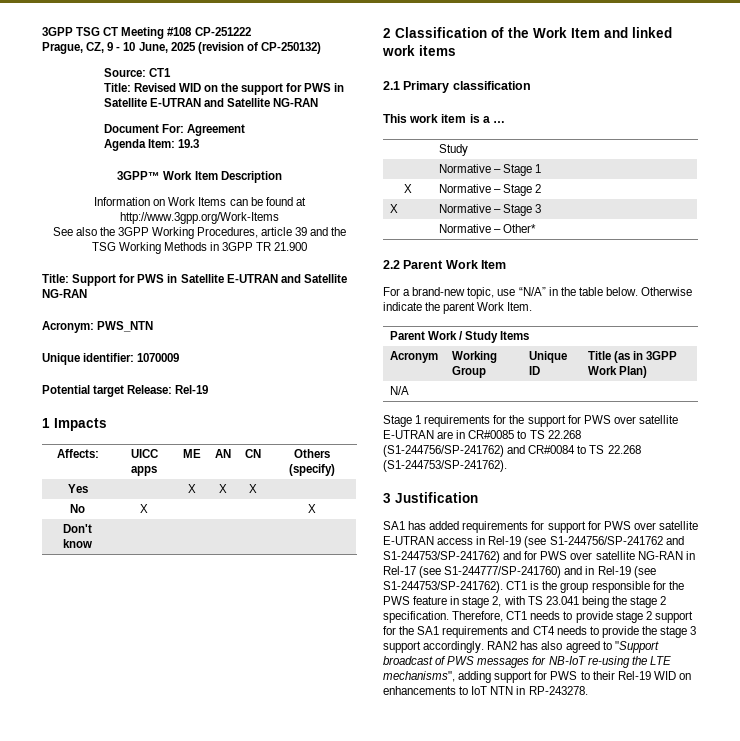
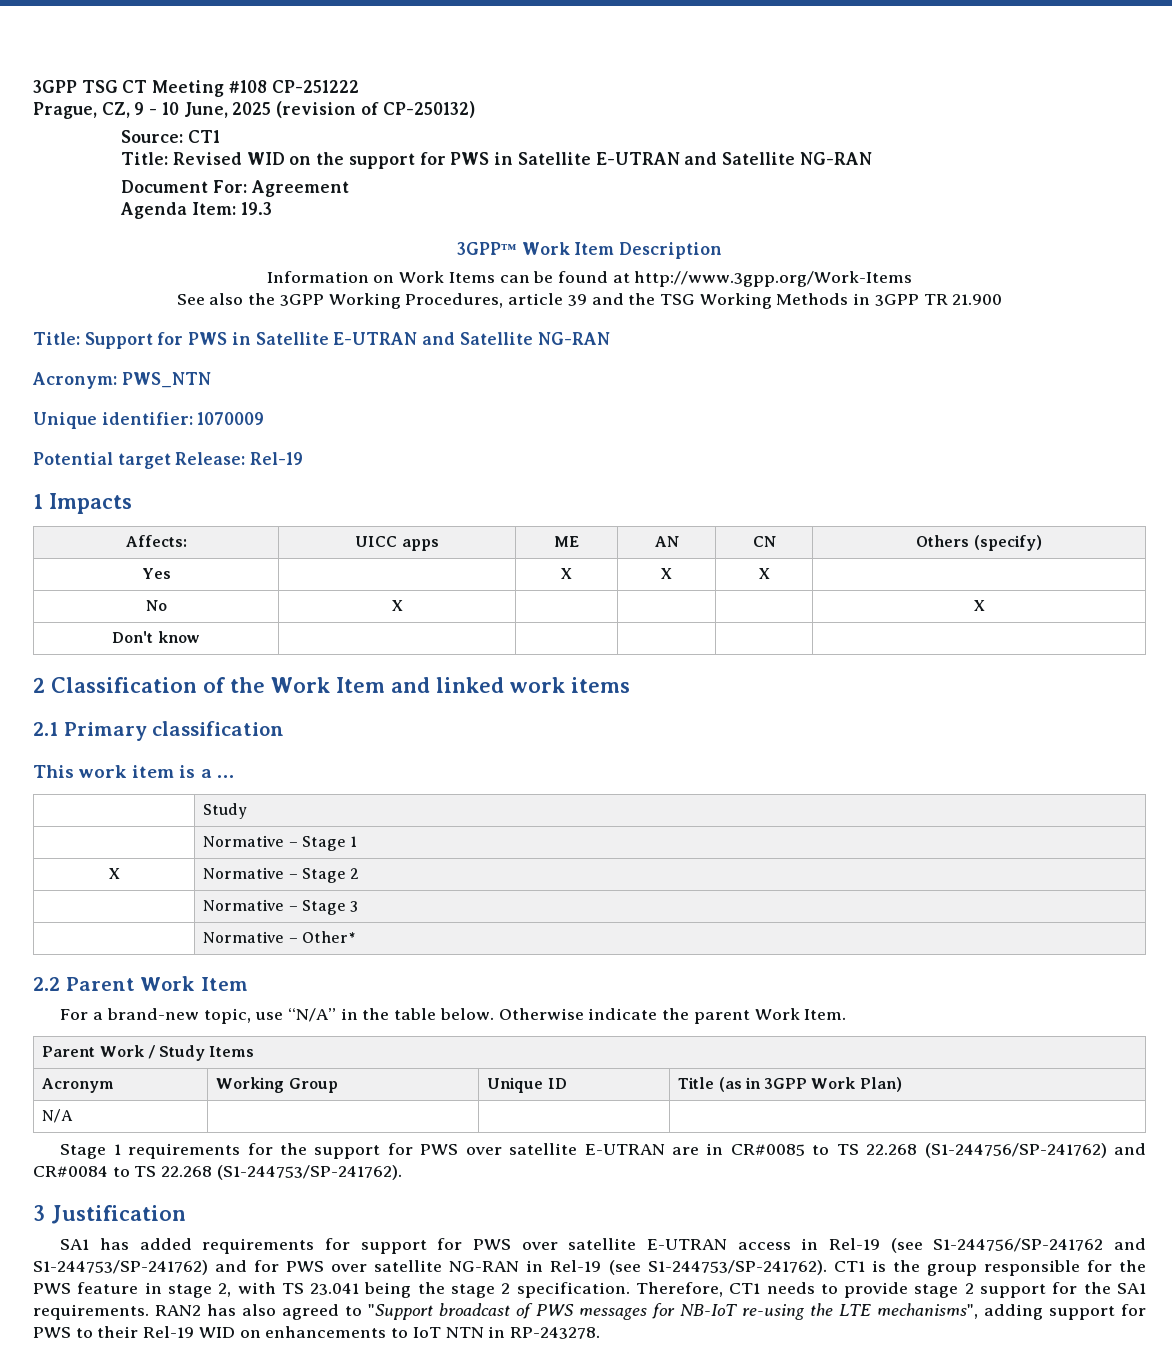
- X | Normative – Stage 3
+ | Normative – Stage 3
- SA1 has added requirements for support for PWS over satellite E-UTRAN access in Rel-19 (see S1-244756/SP-241762 and S1-244753/SP-241762) and for PWS over satellite NG-RAN in Rel-17 (see S1-244777/SP-241760) and in Rel-19 (see S1-244753/SP-241762).
+ SA1 has added requirements for support for PWS over satellite E-UTRAN access in Rel-19 (see S1-244756/SP-241762 and S1-244753/SP-241762) and for PWS over satellite NG-RAN in Rel-19 (see S1-244753/SP-241762).
- Therefore, CT1 needs to provide stage 2 support for the SA1 requirements and CT4 needs to provide the stage 3 support accordingly.
+ Therefore, CT1 needs to provide stage 2 support for the SA1 requirements.

